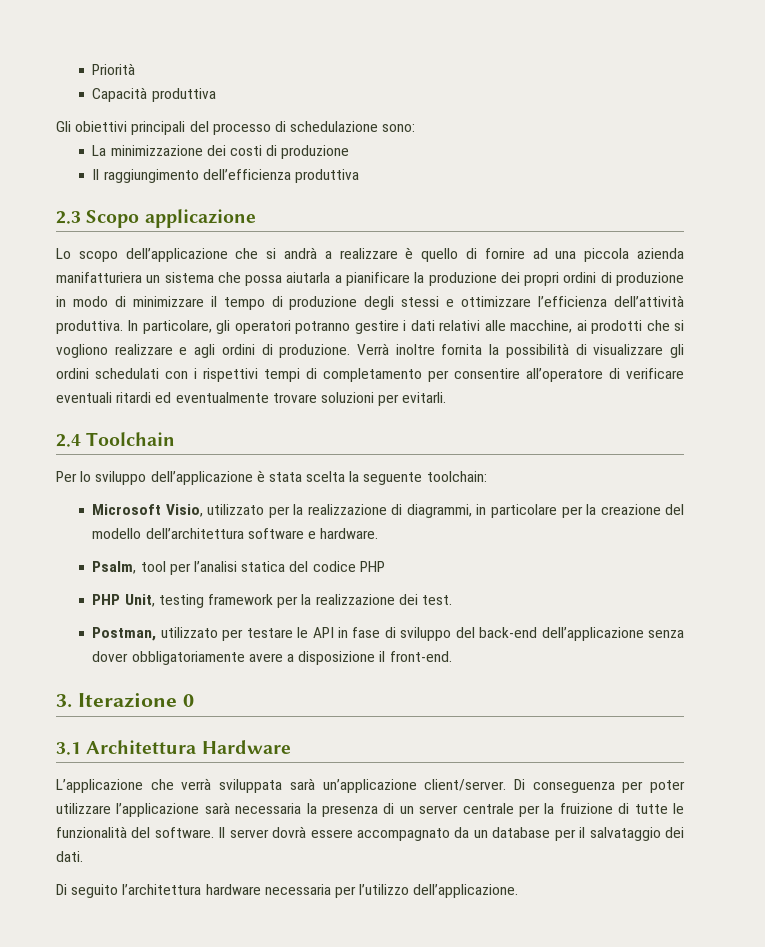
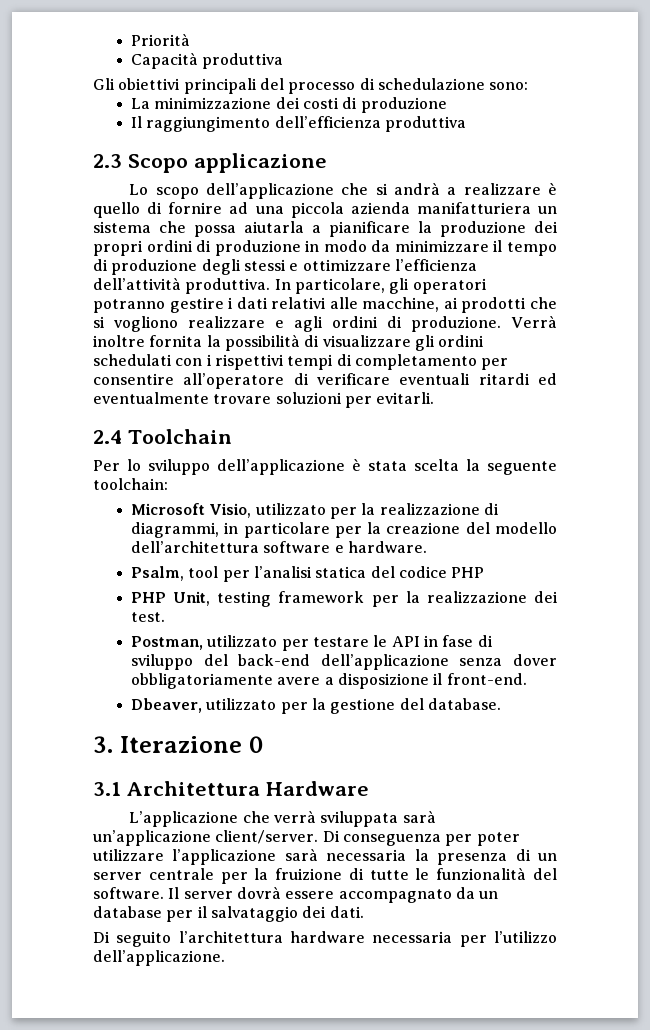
- Lo scopo dell’applicazione che si andrà a realizzare è quello di fornire ad una piccola azienda manifatturiera un sistema che possa aiutarla a pianificare la produzione dei propri ordini di produzione in modo di minimizzare il tempo di produzione degli stessi e ottimizzare l’efficienza dell’attività produttiva.
+ Lo scopo dell’applicazione che si andrà a realizzare è quello di fornire ad una piccola azienda manifatturiera un sistema che possa aiutarla a pianificare la produzione dei propri ordini di produzione in modo da minimizzare il tempo di produzione degli stessi e ottimizzare l’efficienza dell’attività produttiva.
+ Dbeaver, utilizzato per la gestione del database.

